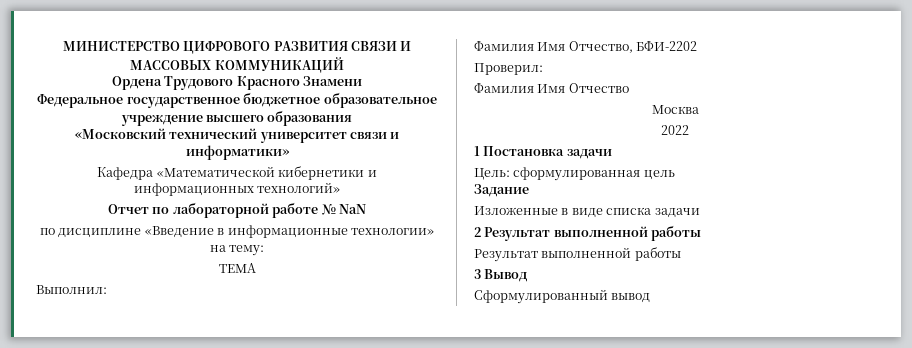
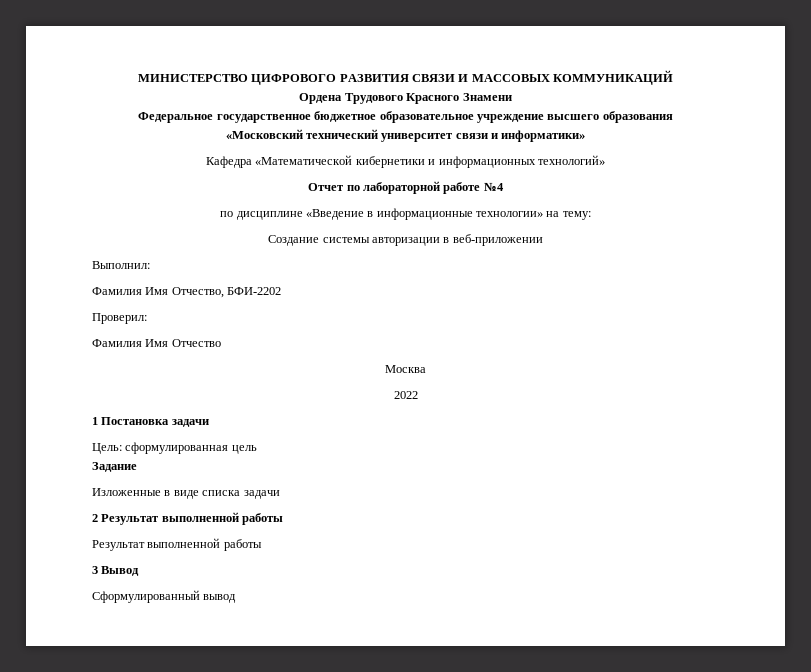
- Отчет по лабораторной работе № NaN
+ Отчет по лабораторной работе №4
- ТЕМА
+ Создание системы авторизации в веб-приложении

